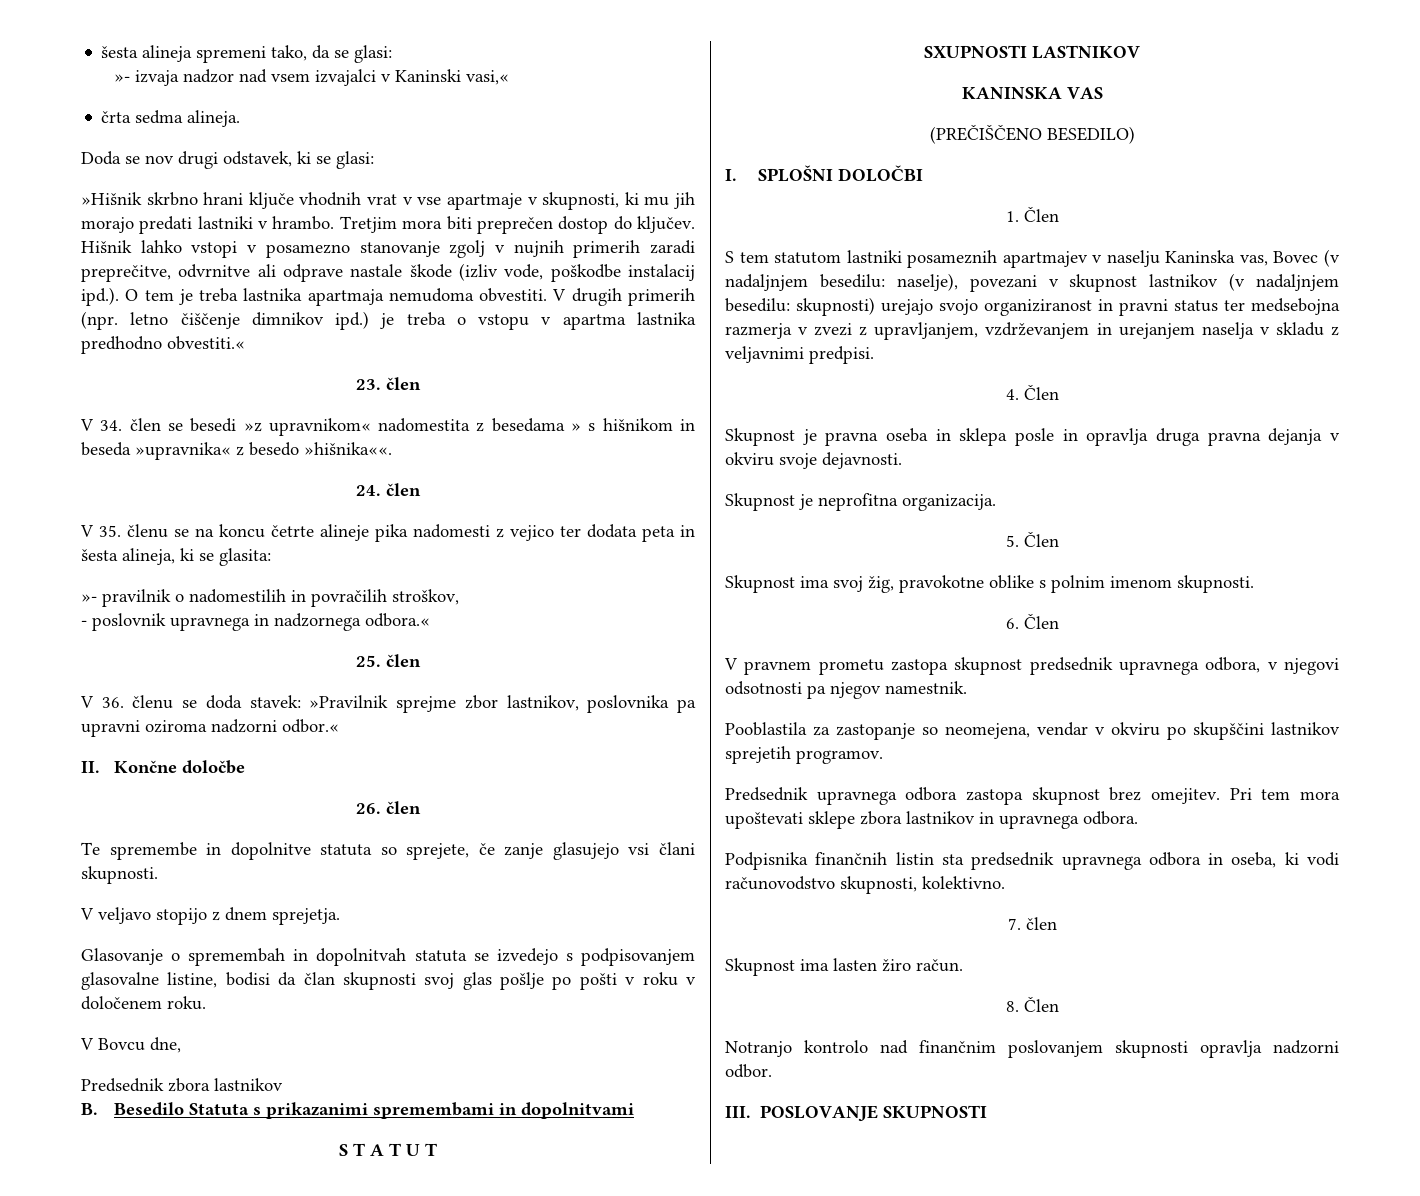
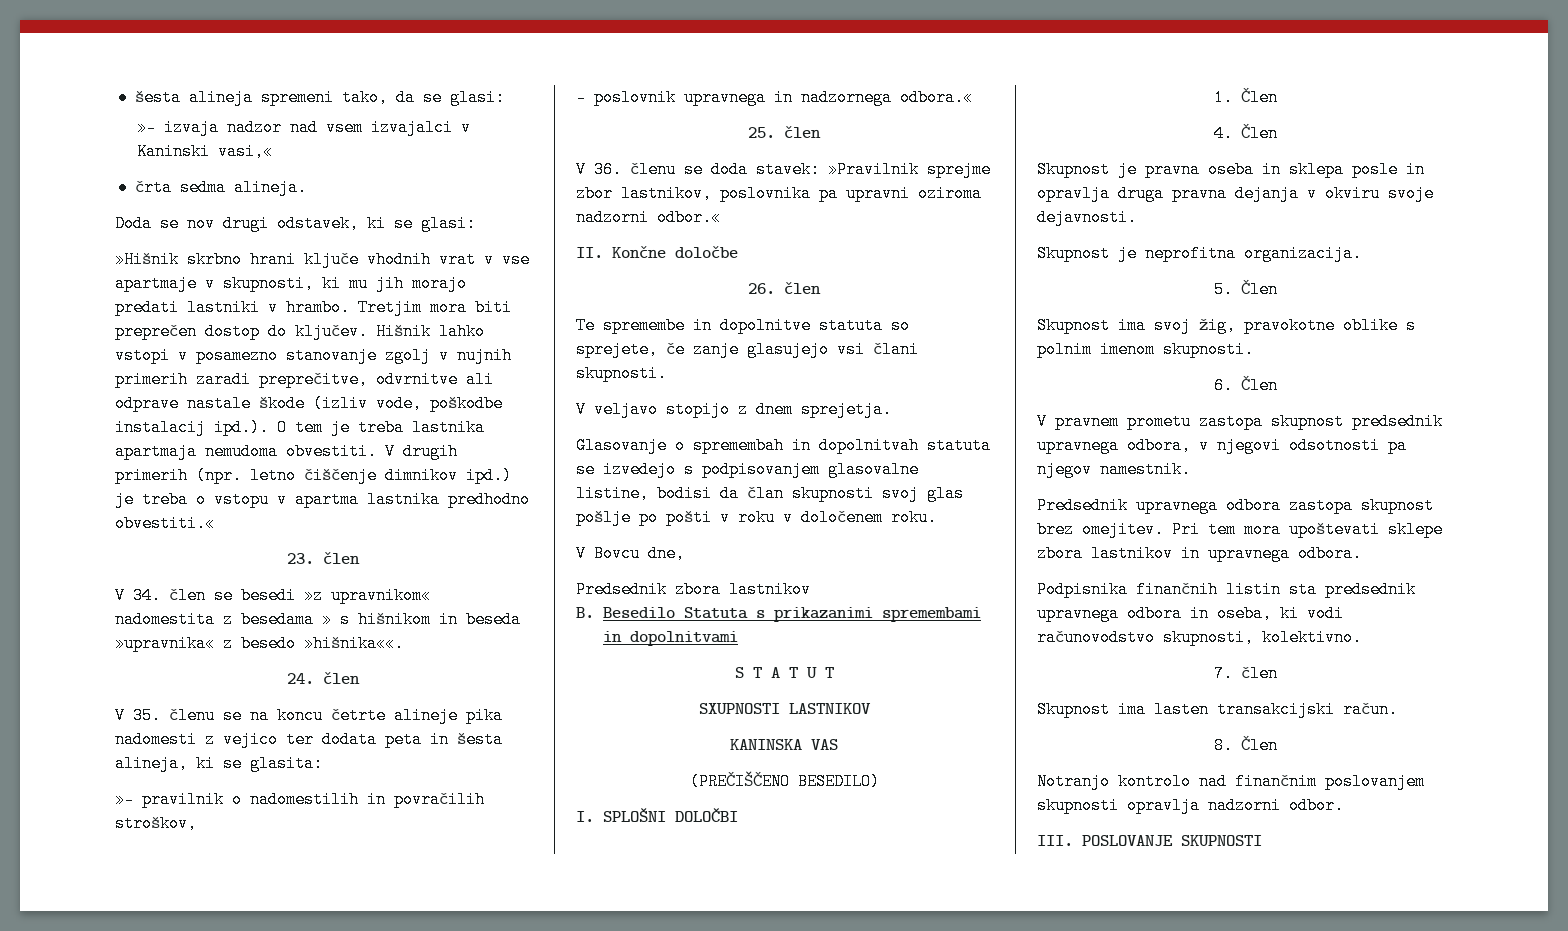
- S tem statutom lastniki posameznih apartmajev v naselju Kaninska vas, Bovec (v nadaljnjem besedilu: naselje), povezani v skupnost lastnikov (v nadaljnjem besedilu: skupnosti) urejajo svojo organiziranost in pravni status ter medsebojna razmerja v zvezi z upravljanjem, vzdrževanjem in urejanjem naselja v skladu z veljavnimi predpisi.
- Pooblastila za zastopanje so neomejena, vendar v okviru po skupščini lastnikov sprejetih programov.
- Skupnost ima lasten žiro račun.
+ Skupnost ima lasten transakcijski račun.

